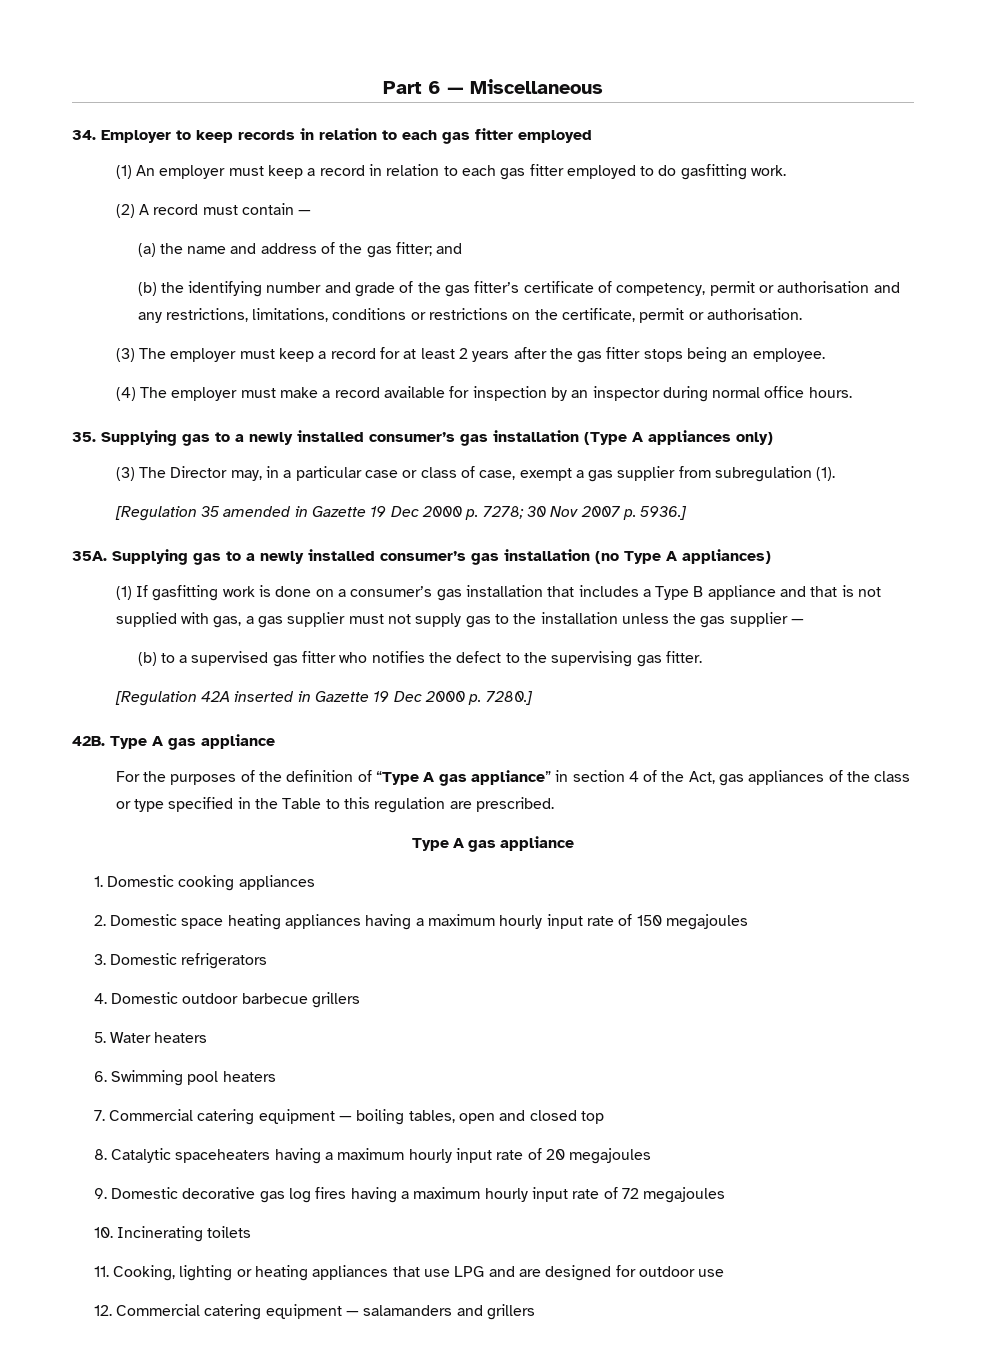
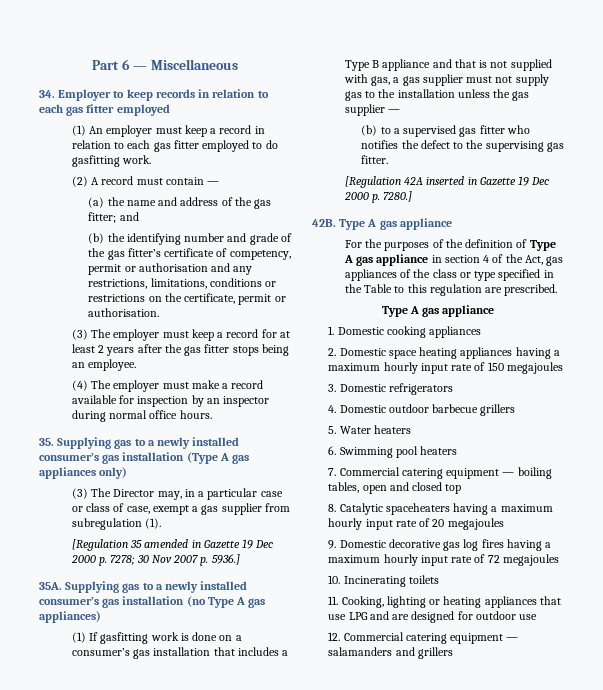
- 35. Supplying gas to a newly installed consumer’s gas installation (Type A appliances only)
+ 35. Supplying gas to a newly installed consumer’s gas installation (Type A gas appliances only)
- Supplying gas to a newly installed consumer’s gas installation (no Type A appliances)
+ Supplying gas to a newly installed consumer’s gas installation (no Type A gas appliances)
- For the purposes of the definition of “Type A gas appliance” in section 4 of the Act, gas appliances of the class or type specified in the Table to this regulation are prescribed.
+ For the purposes of the definition of Type A gas appliance in section 4 of the Act, gas appliances of the class or type specified in the Table to this regulation are prescribed.

